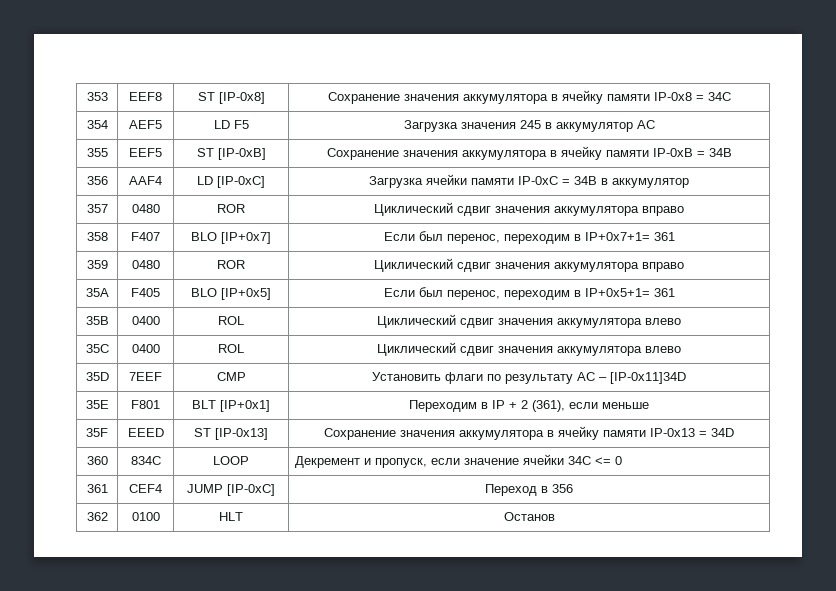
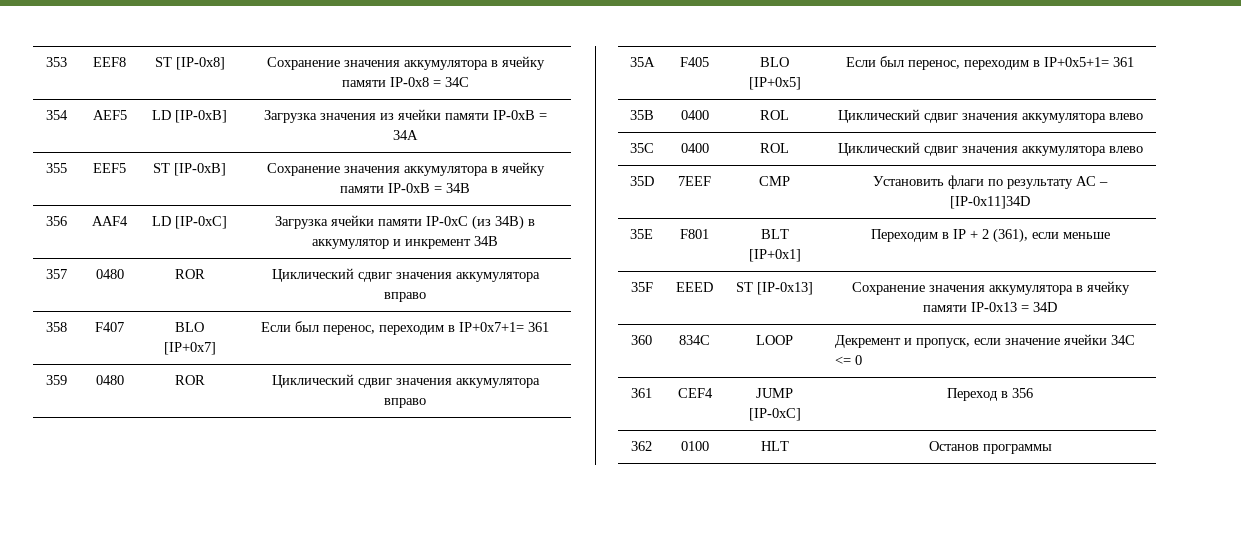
- 354 | AEF5 | LD F5 | Загрузка значения 245 в аккумулятор AC
+ 354 | AEF5 | LD [IP-0xB] | Загрузка значения из ячейки памяти IP-0xB = 34A
- 356 | AAF4 | LD [IP-0xC] | Загрузка ячейки памяти IP-0xC = 34B в аккумулятор
+ 356 | AAF4 | LD [IP-0xC] | Загрузка ячейки памяти IP-0xC (из 34B) в аккумулятор и инкремент 34B
- 362 | 0100 | HLT | Останов
+ 362 | 0100 | HLT | Останов программы

